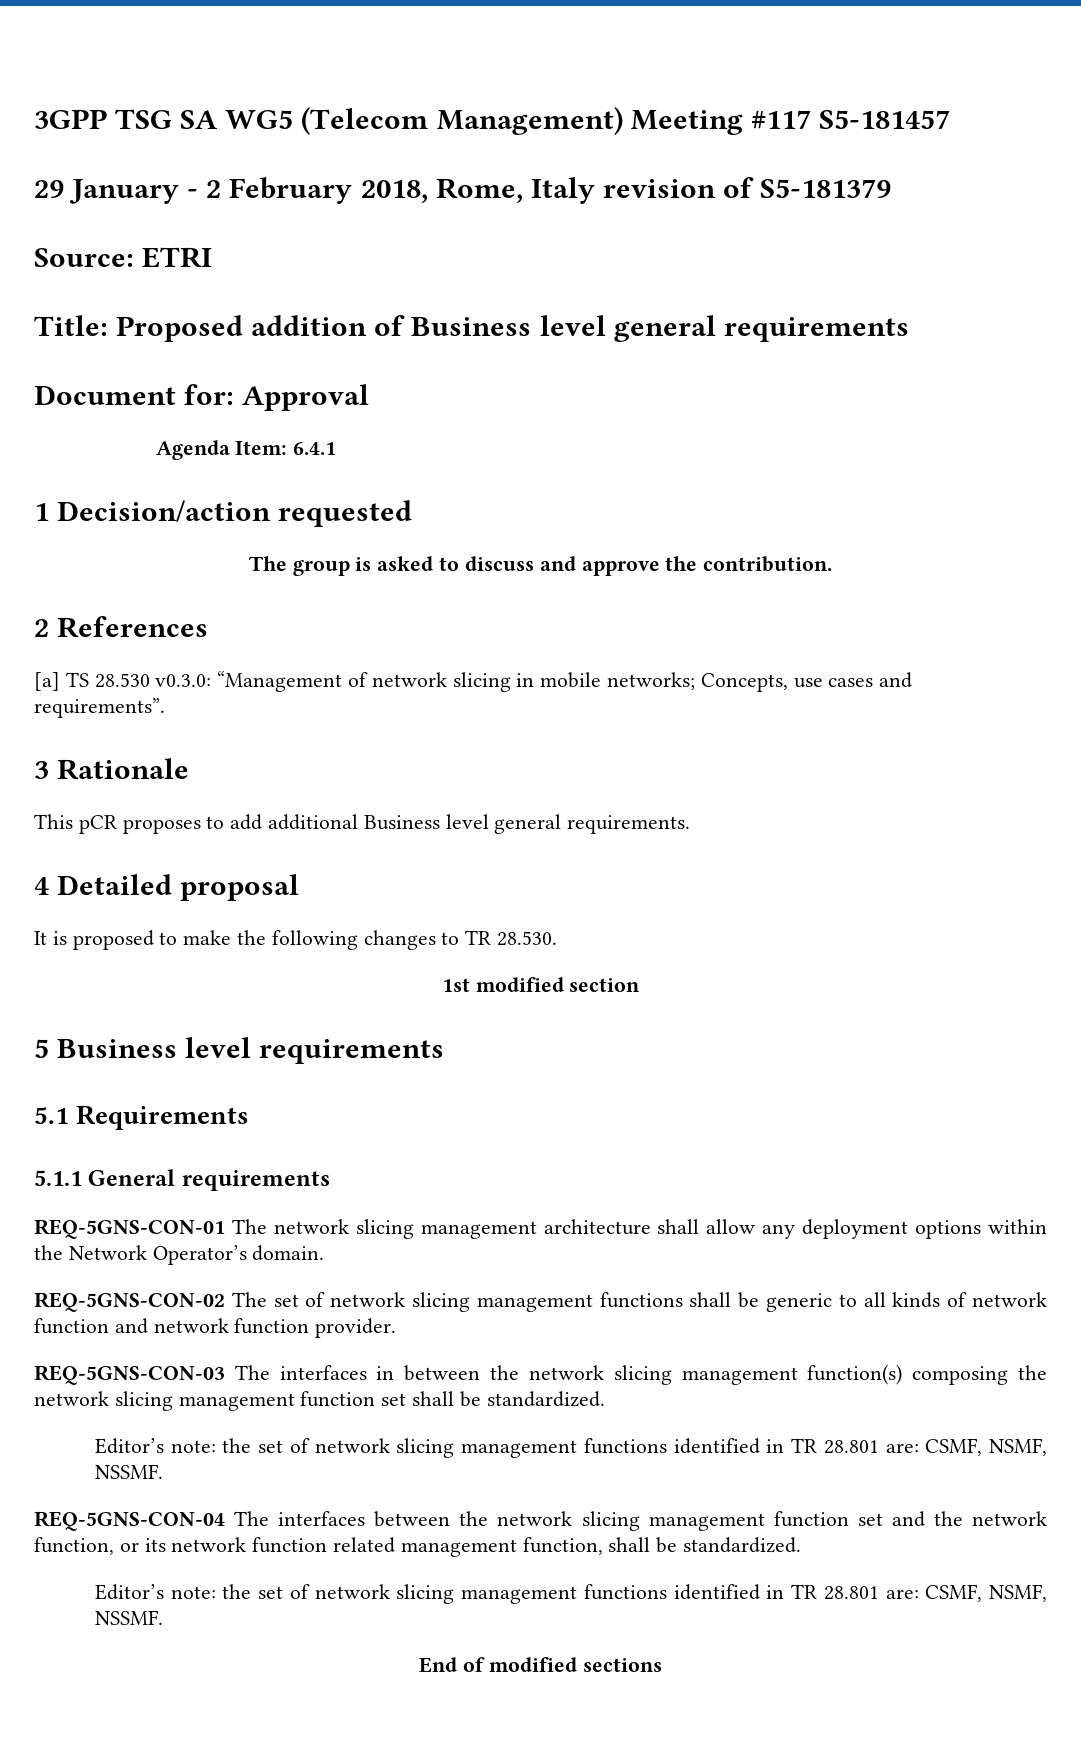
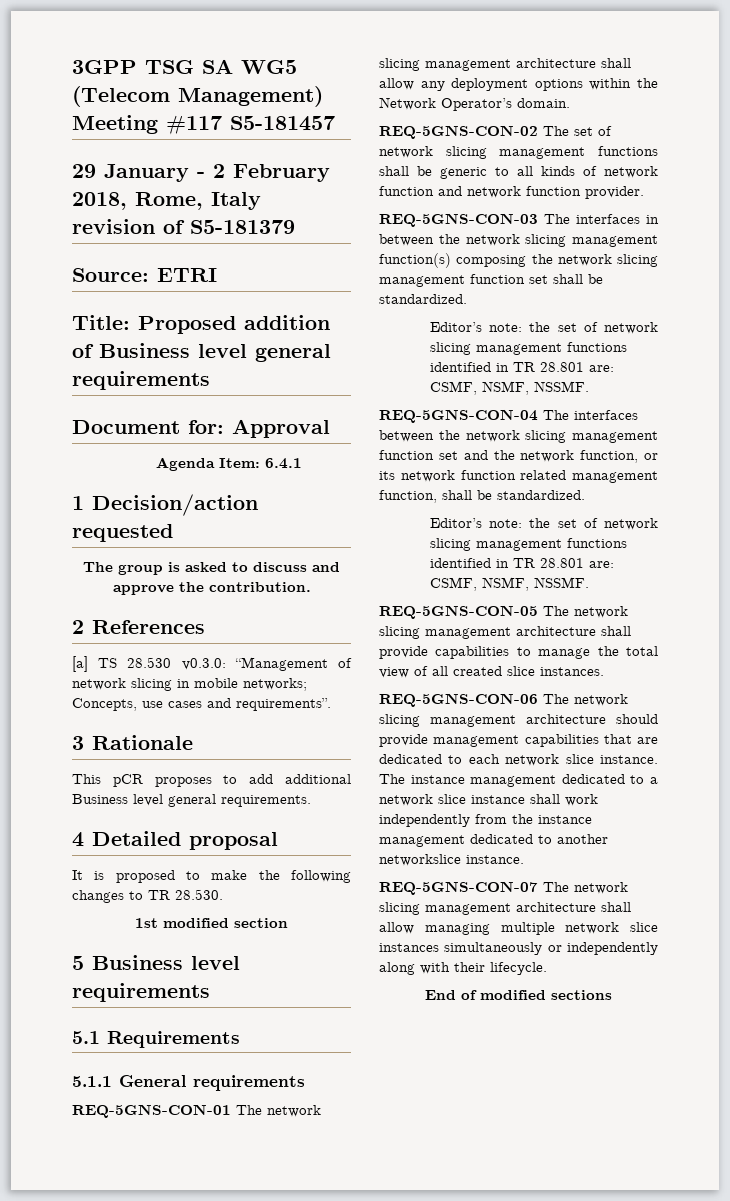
+ REQ-5GNS-CON-05 The network slicing management architecture shall provide capabilities to manage the total view of all created slice instances.
+ REQ-5GNS-CON-06 The network slicing management architecture should provide management capabilities that are dedicated to each network slice instance. The instance management dedicated to a network slice instance shall work independently from the instance management dedicated to another networkslice instance.
+ REQ-5GNS-CON-07 The network slicing management architecture shall allow managing multiple network slice instances simultaneously or independently along with their lifecycle.

